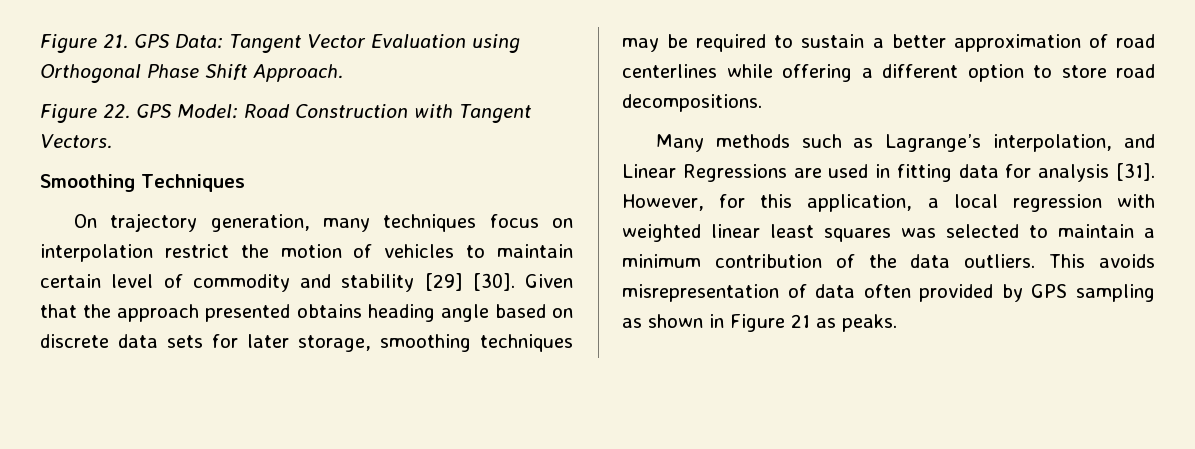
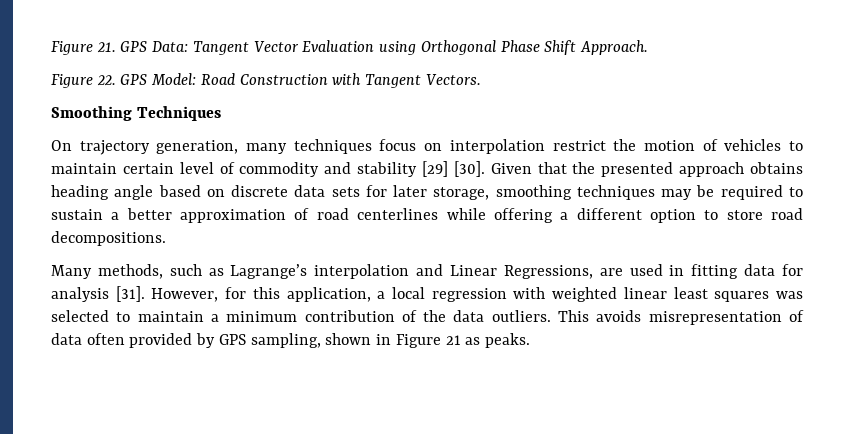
- Given that the approach presented obtains heading angle based on discrete data sets for later storage, smoothing techniques may be required to sustain a better approximation of road centerlines while offering a different option to store road decompositions.
+ Given that the presented approach obtains heading angle based on discrete data sets for later storage, smoothing techniques may be required to sustain a better approximation of road centerlines while offering a different option to store road decompositions.
- Many methods such as Lagrange’s interpolation, and Linear Regressions are used in fitting data for analysis [31].
+ Many methods, such as Lagrange’s interpolation and Linear Regressions, are used in fitting data for analysis [31].
- This avoids misrepresentation of data often provided by GPS sampling as shown in Figure 21 as peaks.
+ This avoids misrepresentation of data often provided by GPS sampling, shown in Figure 21 as peaks.

